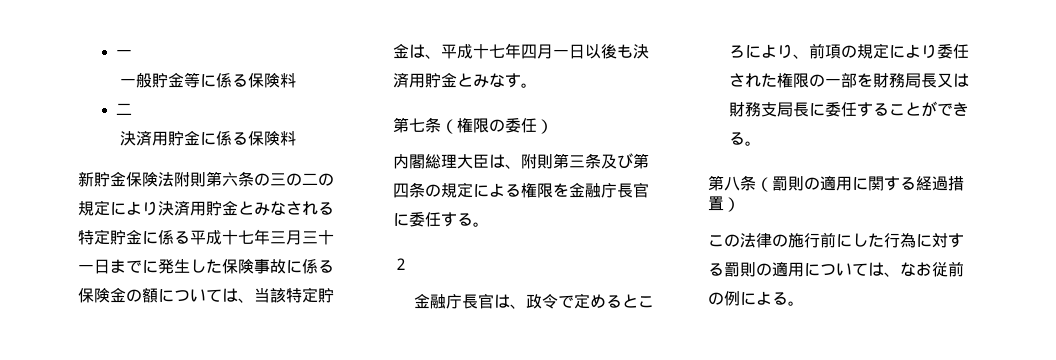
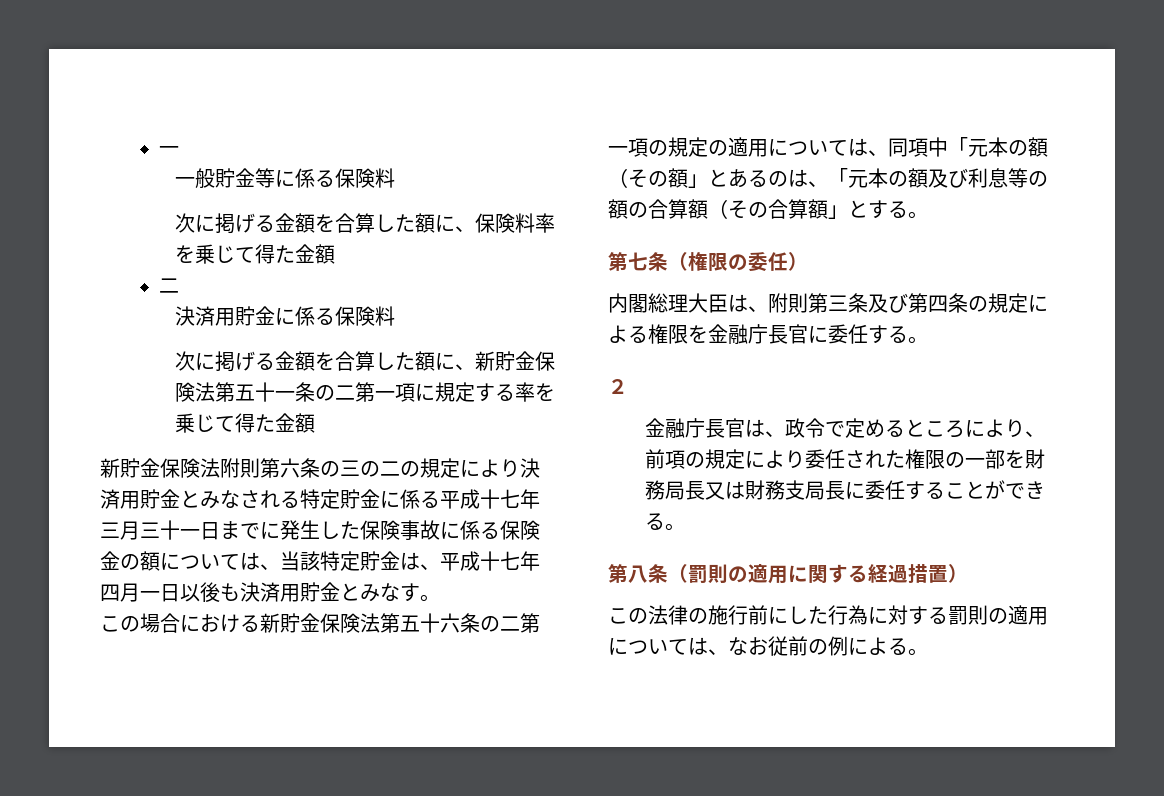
+ 次に掲げる金額を合算した額に、保険料率を乗じて得た金額
+ 次に掲げる金額を合算した額に、新貯金保険法第五十一条の二第一項に規定する率を乗じて得た金額
+ この場合における新貯金保険法第五十六条の二第一項の規定の適用については、同項中「元本の額（その額」とあるのは、「元本の額及び利息等の額の合算額（その合算額」とする。

